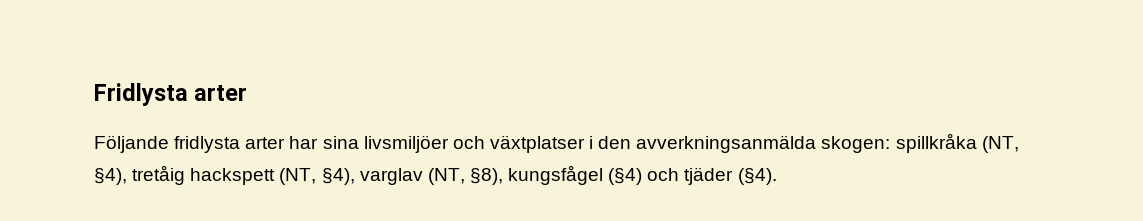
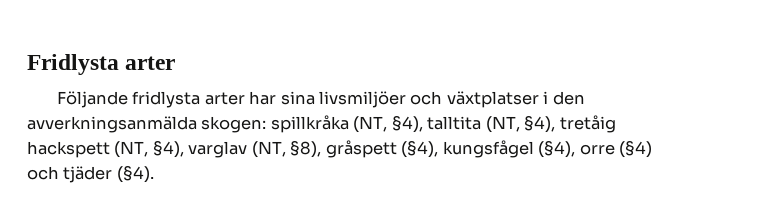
- Följande fridlysta arter har sina livsmiljöer och växtplatser i den avverkningsanmälda skogen: spillkråka (NT, §4), tretåig hackspett (NT, §4), varglav (NT, §8), kungsfågel (§4) och tjäder (§4).
+ Följande fridlysta arter har sina livsmiljöer och växtplatser i den avverkningsanmälda skogen: spillkråka (NT, §4), talltita (NT, §4), tretåig hackspett (NT, §4), varglav (NT, §8), gråspett (§4), kungsfågel (§4), orre (§4) och tjäder (§4).

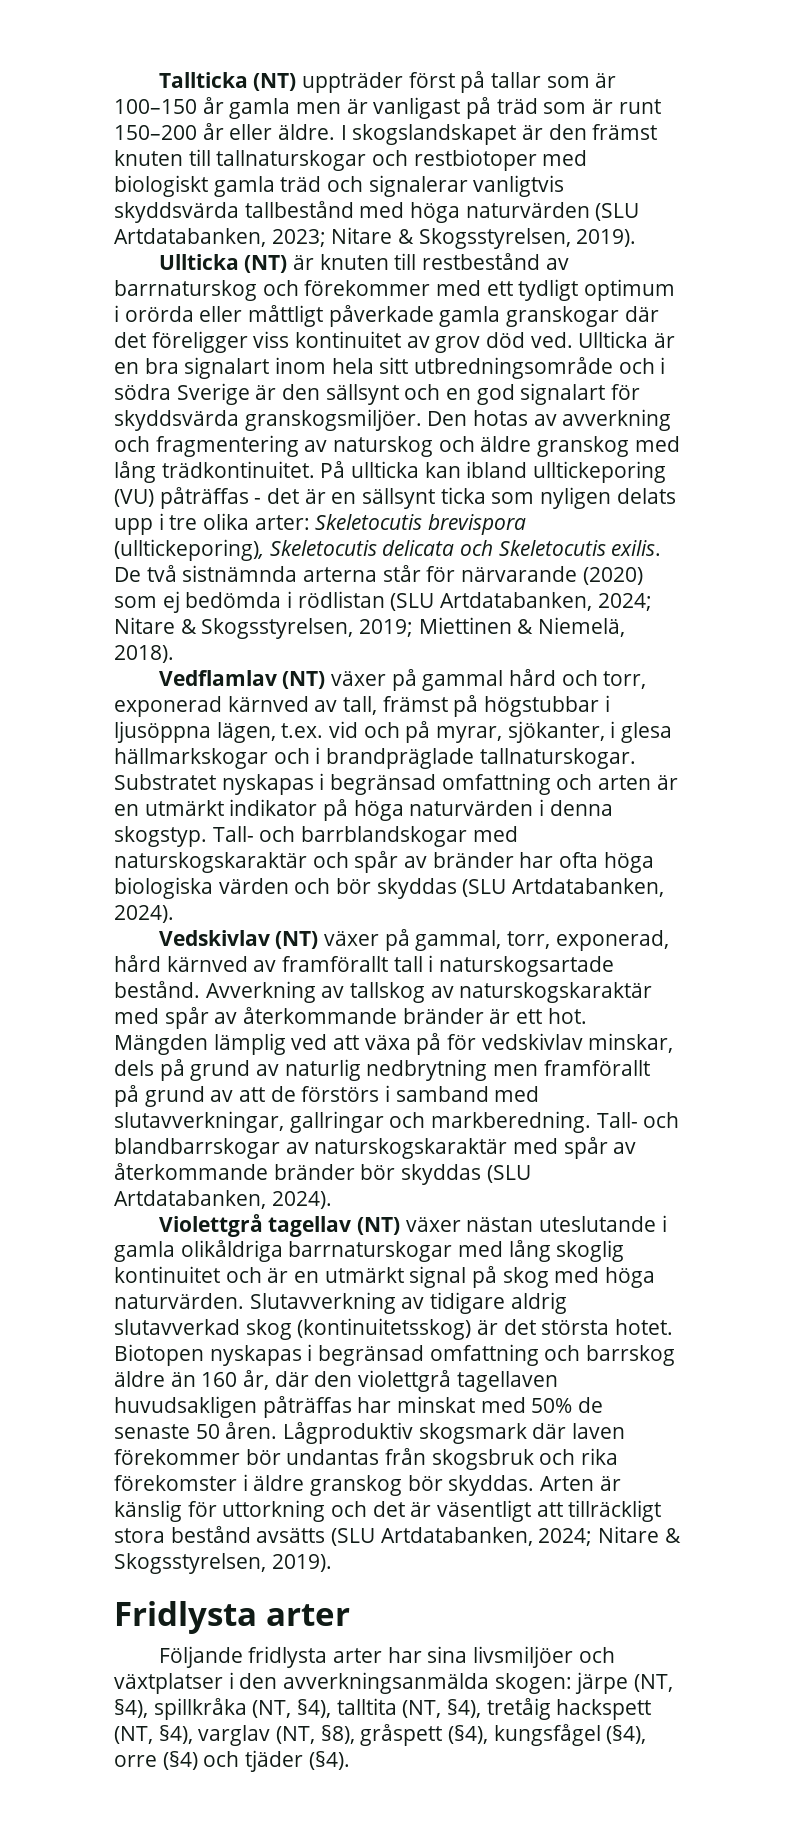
+ Tallticka (NT) uppträder först på tallar som är 100–150 år gamla men är vanligast på träd som är runt 150–200 år eller äldre. I skogslandskapet är den främst knuten till tallnaturskogar och restbiotoper med biologiskt gamla träd och signalerar vanligtvis skyddsvärda tallbestånd med höga naturvärden (SLU Artdatabanken, 2023; Nitare & Skogsstyrelsen, 2019).
+ Ullticka (NT) är knuten till restbestånd av barrnaturskog och förekommer med ett tydligt optimum i orörda eller måttligt påverkade gamla granskogar där det föreligger viss kontinuitet av grov död ved. Ullticka är en bra signalart inom hela sitt utbredningsområde och i södra Sverige är den sällsynt och en god signalart för skyddsvärda granskogsmiljöer. Den hotas av avverkning och fragmentering av naturskog och äldre granskog med lång trädkontinuitet. På ullticka kan ibland ulltickeporing (VU) påträffas - det är en sällsynt ticka som nyligen delats upp i tre olika arter: Skeletocutis brevispora (ulltickeporing), Skeletocutis delicata och Skeletocutis exilis. De två sistnämnda arterna står för närvarande (2020) som ej bedömda i rödlistan (SLU Artdatabanken, 2024; Nitare & Skogsstyrelsen, 2019; Miettinen & Niemelä, 2018).
+ Vedflamlav (NT) växer på gammal hård och torr, exponerad kärnved av tall, främst på högstubbar i ljusöppna lägen, t.ex. vid och på myrar, sjökanter, i glesa hällmarkskogar och i brandpräglade tallnaturskogar. Substratet nyskapas i begränsad omfattning och arten är en utmärkt indikator på höga naturvärden i denna skogstyp. Tall- och barrblandskogar med naturskogskaraktär och spår av bränder har ofta höga biologiska värden och bör skyddas (SLU Artdatabanken, 2024).
+ Vedskivlav (NT) växer på gammal, torr, exponerad, hård kärnved av framförallt tall i naturskogsartade bestånd. Avverkning av tallskog av naturskogskaraktär med spår av återkommande bränder är ett hot. Mängden lämplig ved att växa på för vedskivlav minskar, dels på grund av naturlig nedbrytning men framförallt på grund av att de förstörs i samband med slutavverkningar, gallringar och markberedning. Tall- och blandbarrskogar av naturskogskaraktär med spår av återkommande bränder bör skyddas (SLU Artdatabanken, 2024).
+ Violettgrå tagellav (NT) växer nästan uteslutande i gamla olikåldriga barrnaturskogar med lång skoglig kontinuitet och är en utmärkt signal på skog med höga naturvärden. Slutavverkning av tidigare aldrig slutavverkad skog (kontinuitetsskog) är det största hotet. Biotopen nyskapas i begränsad omfattning och barrskog äldre än 160 år, där den violettgrå tagellaven huvudsakligen påträffas har minskat med 50% de senaste 50 åren. Lågproduktiv skogsmark där laven förekommer bör undantas från skogsbruk och rika förekomster i äldre granskog bör skyddas. Arten är känslig för uttorkning och det är väsentligt att tillräckligt stora bestånd avsätts (SLU Artdatabanken, 2024; Nitare & Skogsstyrelsen, 2019).
- Följande fridlysta arter har sina livsmiljöer och växtplatser i den avverkningsanmälda skogen: spillkråka (NT, §4), talltita (NT, §4), tretåig hackspett (NT, §4), varglav (NT, §8), gråspett (§4), kungsfågel (§4), orre (§4) och tjäder (§4).
+ Följande fridlysta arter har sina livsmiljöer och växtplatser i den avverkningsanmälda skogen: järpe (NT, §4), spillkråka (NT, §4), talltita (NT, §4), tretåig hackspett (NT, §4), varglav (NT, §8), gråspett (§4), kungsfågel (§4), orre (§4) och tjäder (§4).

